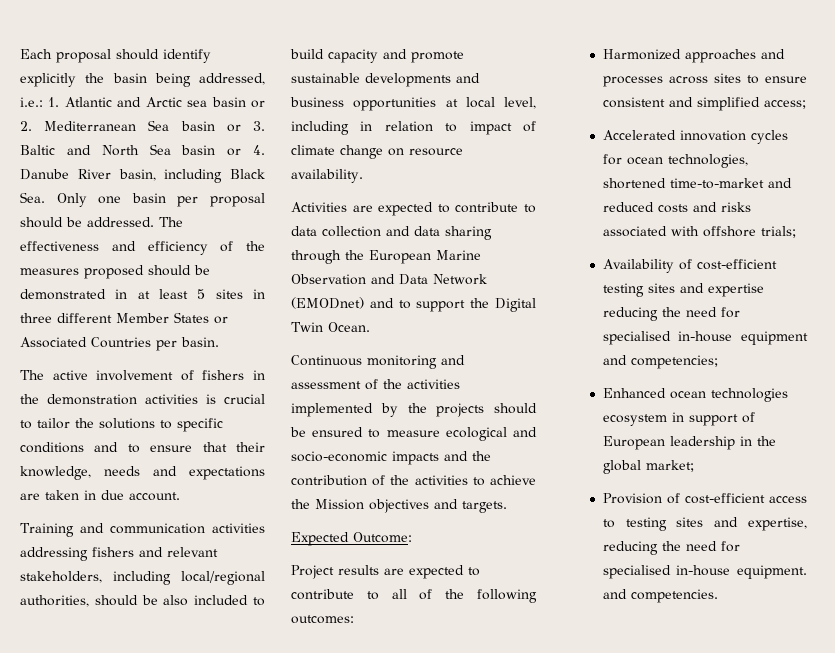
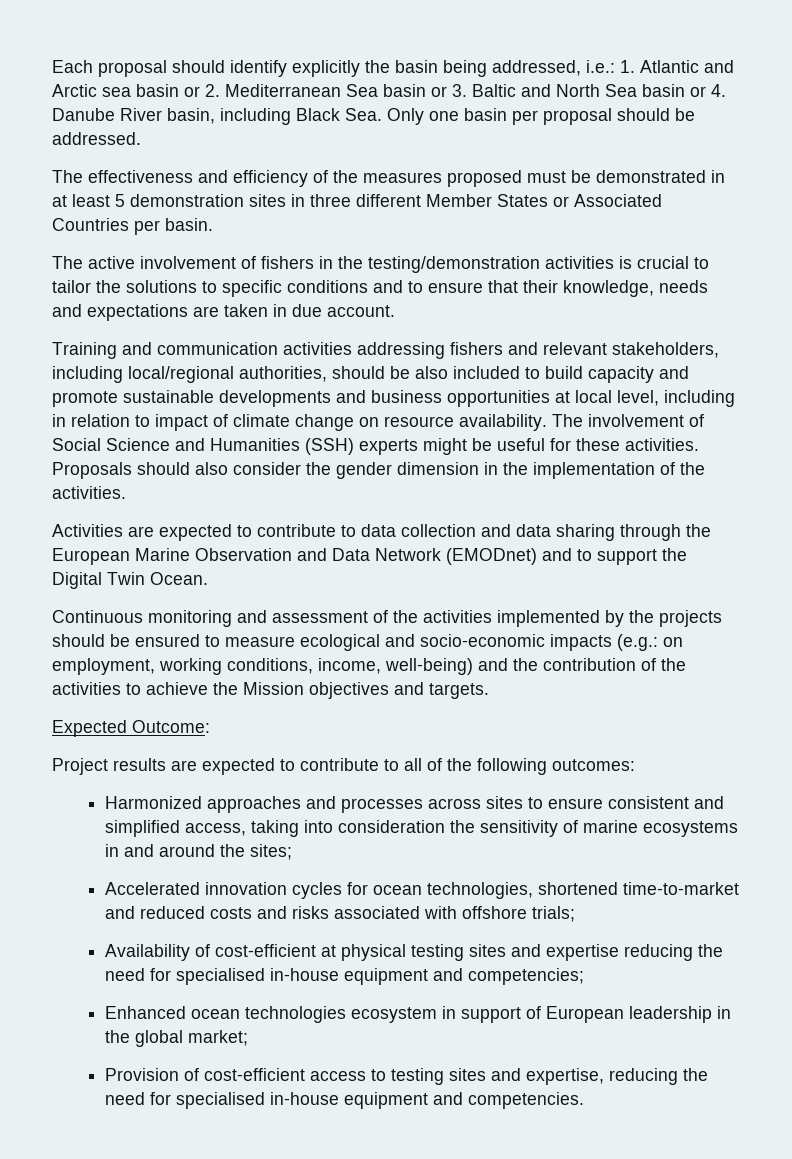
- 1. Atlantic and Arctic sea basin or 2. Mediterranean Sea basin or 3. Baltic and North Sea basin or 4. Danube River basin, including Black Sea. Only one basin per proposal should be addressed. The effectiveness and efficiency of the measures proposed should be demonstrated in at least 5 sites in three different Member States or Associated Countries per basin.
+ 1. Atlantic and Arctic sea basin or 2. Mediterranean Sea basin or 3. Baltic and North Sea basin or 4. Danube River basin, including Black Sea. Only one basin per proposal should be addressed.
+ The effectiveness and efficiency of the measures proposed must be demonstrated in at least 5 demonstration sites in three different Member States or Associated Countries per basin.
- The active involvement of fishers in the demonstration activities is crucial to tailor the solutions to specific conditions and to ensure that their knowledge, needs and expectations are taken in due account.
+ The active involvement of fishers in the testing/demonstration activities is crucial to tailor the solutions to specific conditions and to ensure that their knowledge, needs and expectations are taken in due account.
+ The involvement of Social Science and Humanities (SSH) experts might be useful for these activities. Proposals should also consider the gender dimension in the implementation of the activities.
- Continuous monitoring and assessment of the activities implemented by the projects should be ensured to measure ecological and socio-economic impacts and the contribution of the activities to achieve the Mission objectives and targets.
+ Continuous monitoring and assessment of the activities implemented by the projects should be ensured to measure ecological and socio-economic impacts (e.g.: on employment, working conditions, income, well-being) and the contribution of the activities to achieve the Mission objectives and targets.
- Harmonized approaches and processes across sites to ensure consistent and simplified access;
+ Harmonized approaches and processes across sites to ensure consistent and simplified access, taking into consideration the sensitivity of marine ecosystems in and around the sites;
- Availability of cost-efficient testing sites and expertise reducing the need for specialised in-house equipment and competencies;
+ Availability of cost-efficient at physical testing sites and expertise reducing the need for specialised in-house equipment and competencies;
- Provision of cost-efficient access to testing sites and expertise, reducing the need for specialised in-house equipment. and competencies.
+ Provision of cost-efficient access to testing sites and expertise, reducing the need for specialised in-house equipment and competencies.

